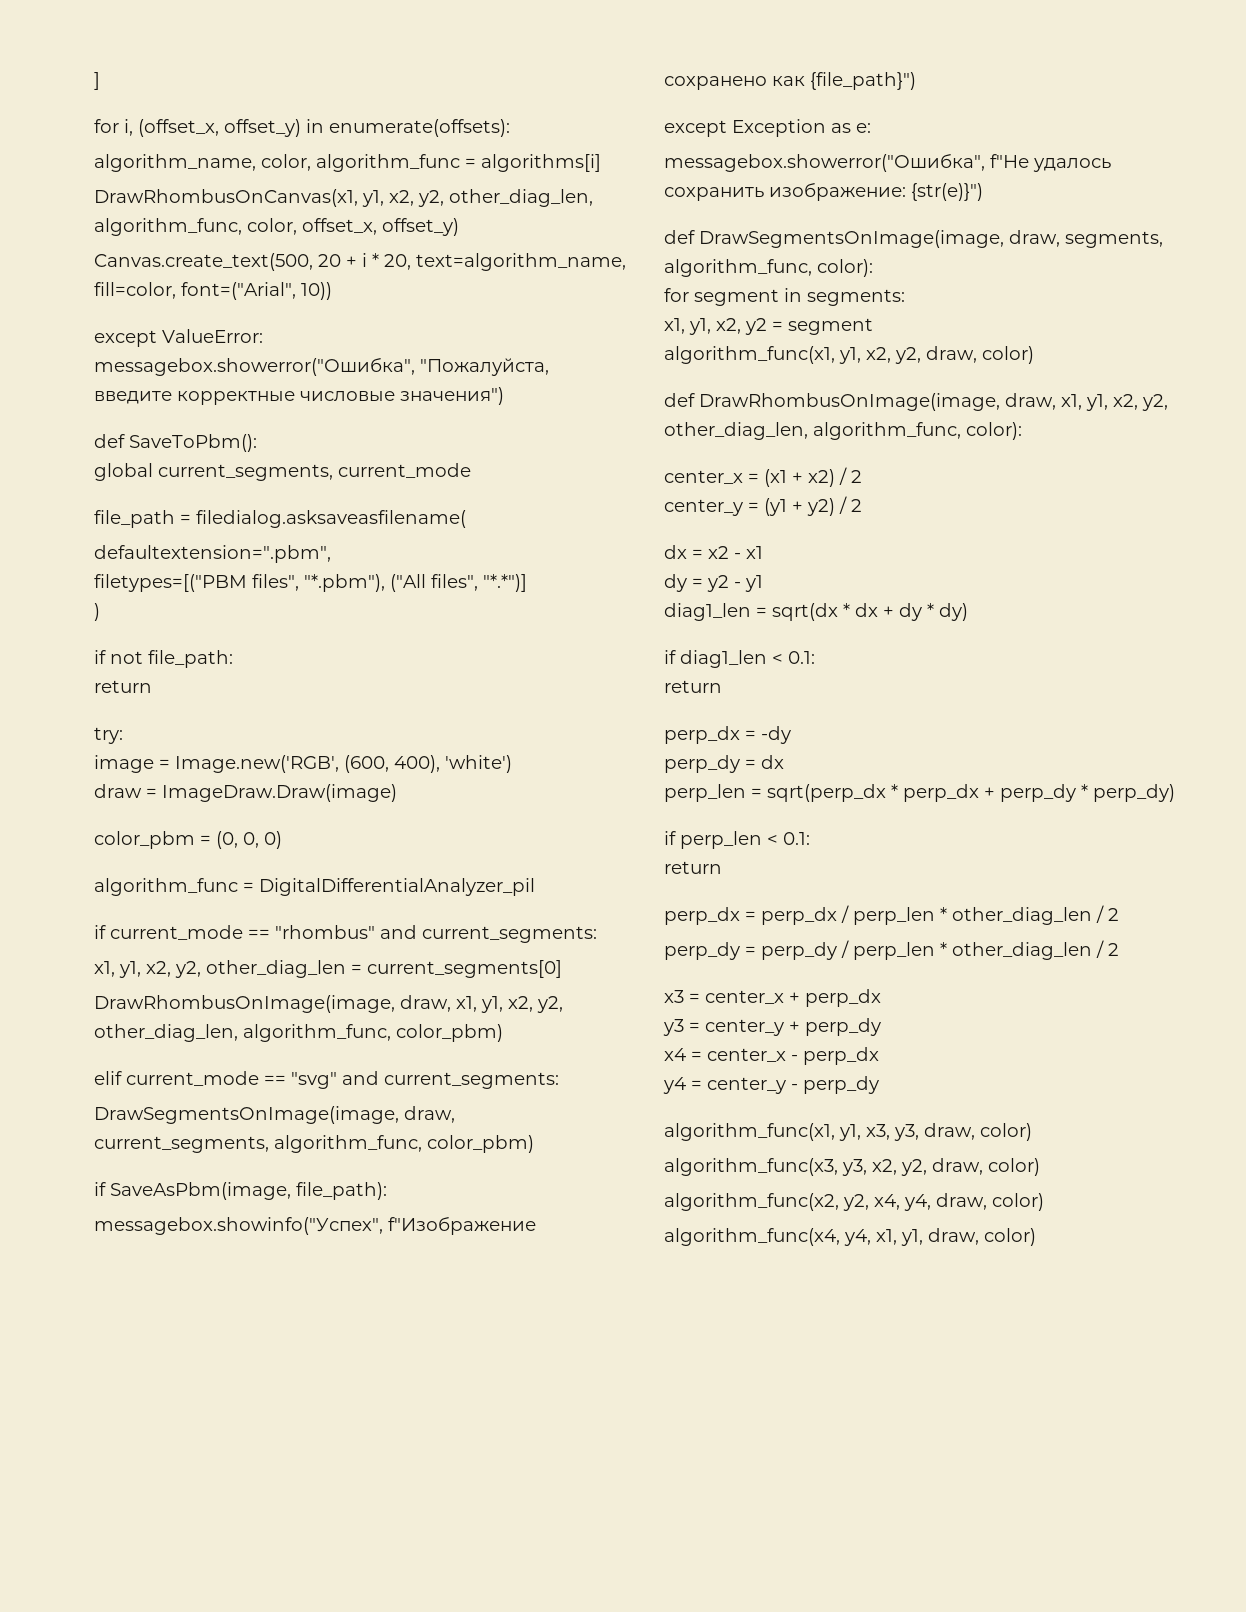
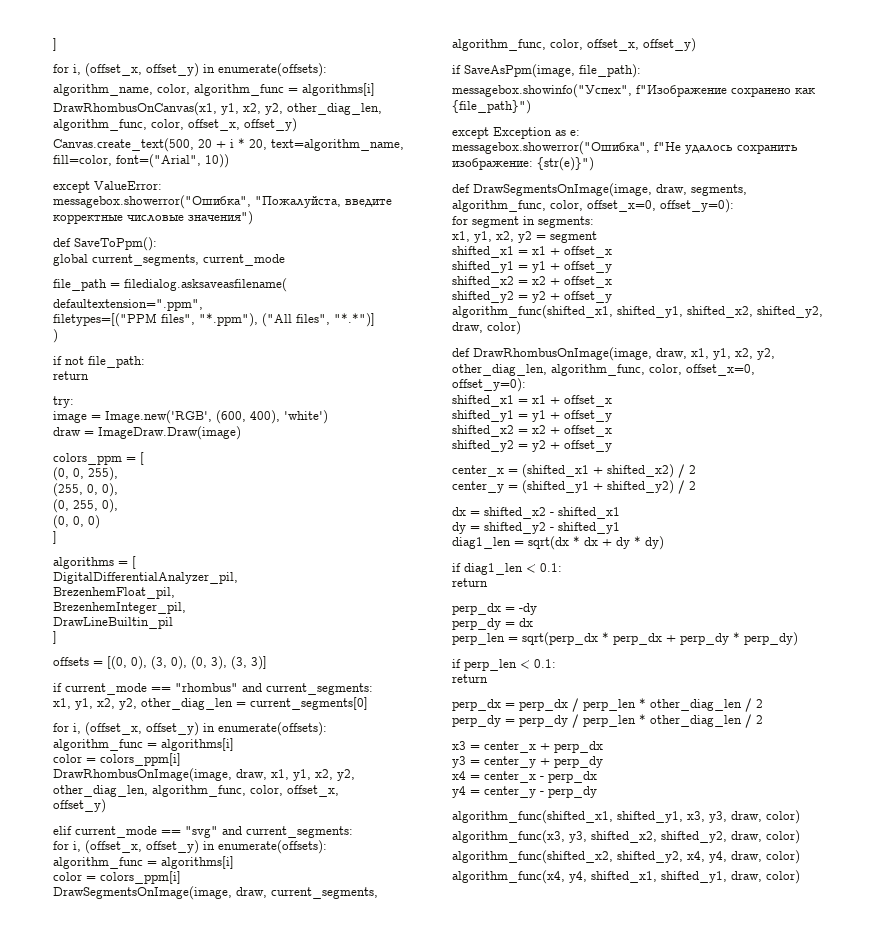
- def SaveToPbm():
+ def SaveToPpm():
- defaultextension=".pbm",
- filetypes=[("PBM files", "*.pbm"), ("All files", "*.*")]
+ defaultextension=".ppm",
+ filetypes=[("PPM files", "*.ppm"), ("All files", "*.*")]
- color_pbm = (0, 0, 0)
- algorithm_func = DigitalDifferentialAnalyzer_pil
+ colors_ppm = [
+ (0, 0, 255),
+ (255, 0, 0),
+ (0, 255, 0),
+ (0, 0, 0)
+ ]
+ algorithms = [
+ DigitalDifferentialAnalyzer_pil,
+ BrezenhemFloat_pil,
+ BrezenhemInteger_pil,
+ DrawLineBuiltin_pil
+ ]
+ offsets = [(0, 0), (3, 0), (0, 3), (3, 3)]
  x1, y1, x2, y2, other_diag_len = current_segments[0]
- DrawRhombusOnImage(image, draw, x1, y1, x2, y2, other_diag_len, algorithm_func, color_pbm)
+ for i, (offset_x, offset_y) in enumerate(offsets):
+ algorithm_func = algorithms[i]
+ color = colors_ppm[i]
+ DrawRhombusOnImage(image, draw, x1, y1, x2, y2, other_diag_len, algorithm_func, color, offset_x,
+ offset_y)
  elif current_mode == "svg" and current_segments:
+ for i, (offset_x, offset_y) in enumerate(offsets):
+ algorithm_func = algorithms[i]
+ color = colors_ppm[i]
- DrawSegmentsOnImage(image, draw, current_segments, algorithm_func, color_pbm)
- if SaveAsPbm(image, file_path):
+ DrawSegmentsOnImage(image, draw, current_segments, algorithm_func, color, offset_x, offset_y)
+ if SaveAsPpm(image, file_path):
- def DrawSegmentsOnImage(image, draw, segments, algorithm_func, color):
+ def DrawSegmentsOnImage(image, draw, segments, algorithm_func, color, offset_x=0, offset_y=0):
  x1, y1, x2, y2 = segment
- algorithm_func(x1, y1, x2, y2, draw, color)
+ shifted_x1 = x1 + offset_x
+ shifted_y1 = y1 + offset_y
+ shifted_x2 = x2 + offset_x
+ shifted_y2 = y2 + offset_y
+ algorithm_func(shifted_x1, shifted_y1, shifted_x2, shifted_y2, draw, color)
- def DrawRhombusOnImage(image, draw, x1, y1, x2, y2, other_diag_len, algorithm_func, color):
+ def DrawRhombusOnImage(image, draw, x1, y1, x2, y2, other_diag_len, algorithm_func, color, offset_x=0, offset_y=0):
+ shifted_x1 = x1 + offset_x
+ shifted_y1 = y1 + offset_y
+ shifted_x2 = x2 + offset_x
+ shifted_y2 = y2 + offset_y
- center_x = (x1 + x2) / 2
+ center_x = (shifted_x1 + shifted_x2) / 2
- center_y = (y1 + y2) / 2
+ center_y = (shifted_y1 + shifted_y2) / 2
- dx = x2 - x1
+ dx = shifted_x2 - shifted_x1
- dy = y2 - y1
+ dy = shifted_y2 - shifted_y1
- algorithm_func(x1, y1, x3, y3, draw, color)
+ algorithm_func(shifted_x1, shifted_y1, x3, y3, draw, color)
- algorithm_func(x3, y3, x2, y2, draw, color)
- algorithm_func(x2, y2, x4, y4, draw, color)
+ algorithm_func(x3, y3, shifted_x2, shifted_y2, draw, color)
+ algorithm_func(shifted_x2, shifted_y2, x4, y4, draw, color)
- algorithm_func(x4, y4, x1, y1, draw, color)
+ algorithm_func(x4, y4, shifted_x1, shifted_y1, draw, color)

